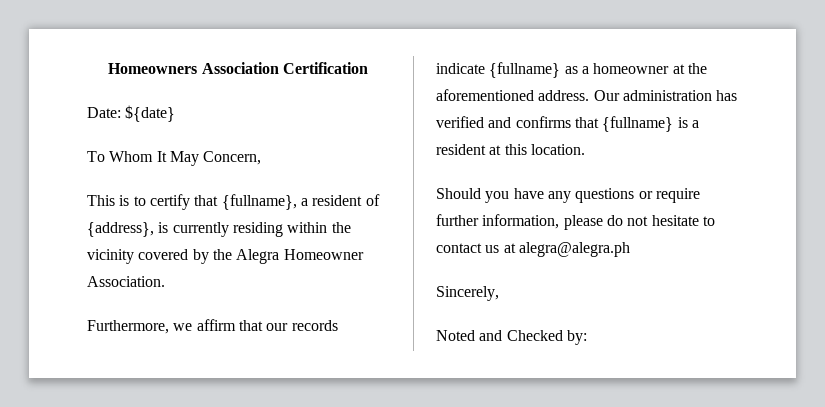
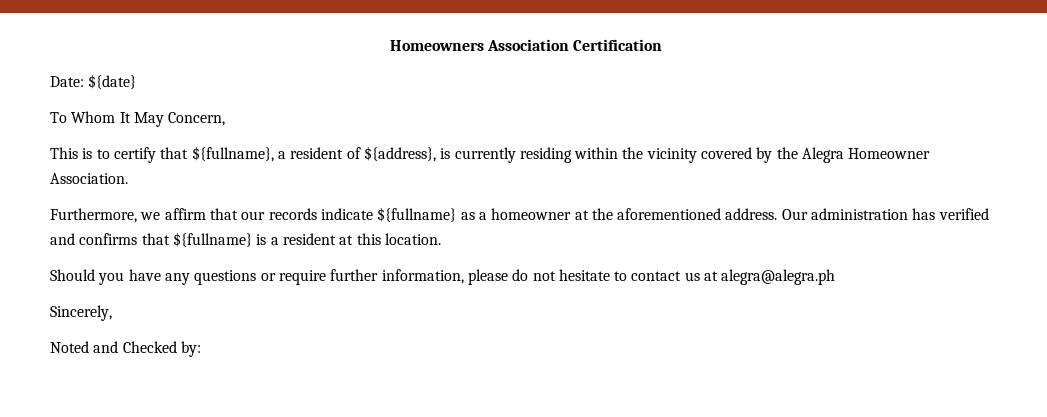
- This is to certify that {fullname}, a resident of {address}, is currently residing within the vicinity covered by the Alegra Homeowner Association.
+ This is to certify that ${fullname}, a resident of ${address}, is currently residing within the vicinity covered by the Alegra Homeowner Association.
- Furthermore, we affirm that our records indicate {fullname} as a homeowner at the aforementioned address.
+ Furthermore, we affirm that our records indicate ${fullname} as a homeowner at the aforementioned address.
- Our administration has verified and confirms that {fullname} is a resident at this location.
+ Our administration has verified and confirms that ${fullname} is a resident at this location.

